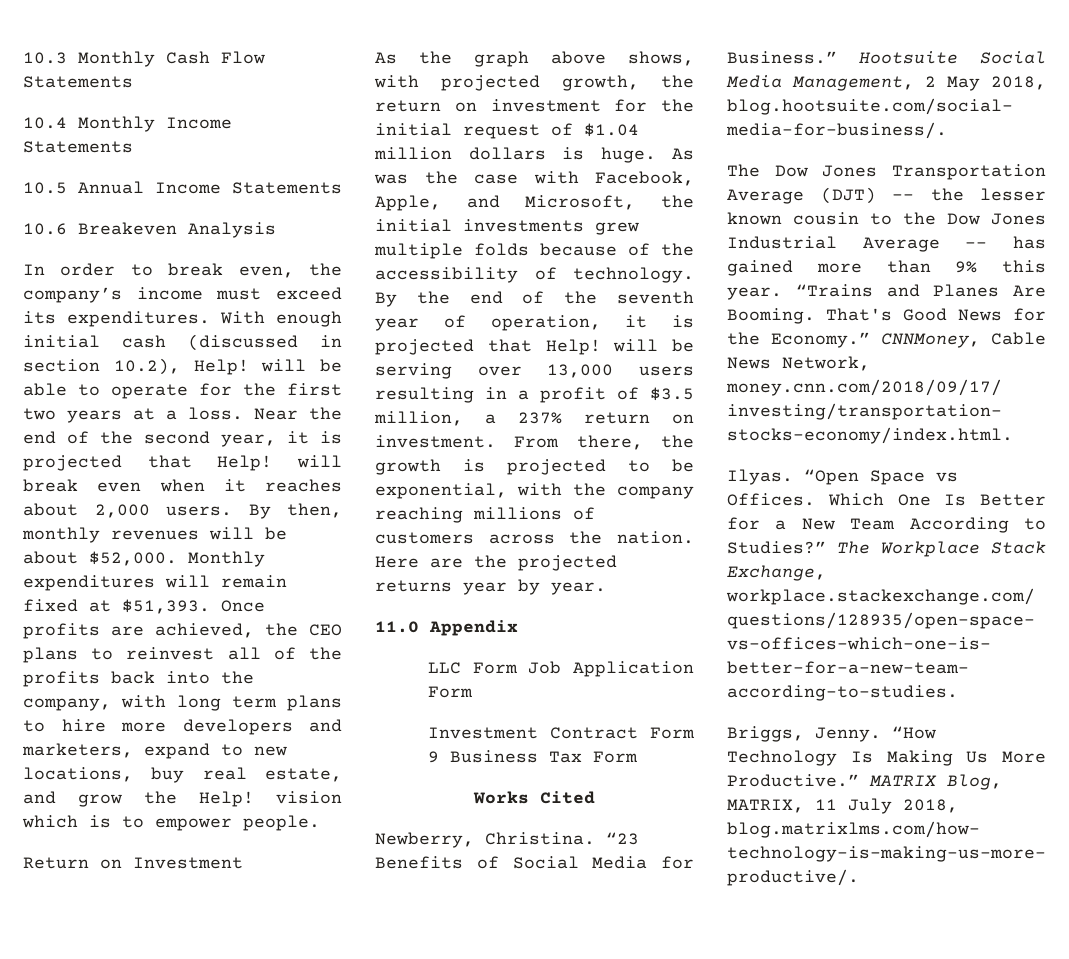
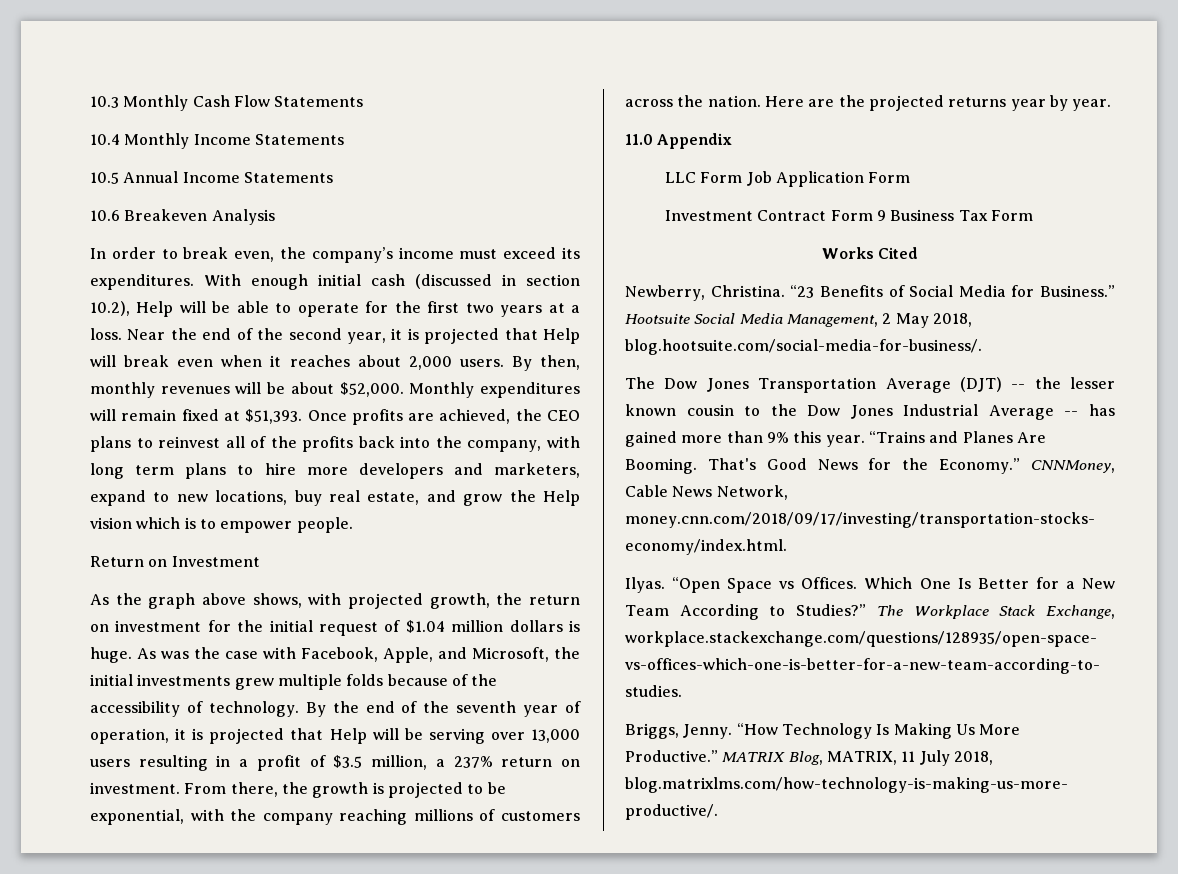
- With enough initial cash (discussed in section 10.2), Help! will be able to operate for the first two years at a loss.
+ With enough initial cash (discussed in section 10.2), Help will be able to operate for the first two years at a loss.
- Near the end of the second year, it is projected that Help! will break even when it reaches about 2,000 users.
+ Near the end of the second year, it is projected that Help will break even when it reaches about 2,000 users.
- Once profits are achieved, the CEO plans to reinvest all of the profits back into the company, with long term plans to hire more developers and marketers, expand to new locations, buy real estate, and grow the Help! vision which is to empower people.
+ Once profits are achieved, the CEO plans to reinvest all of the profits back into the company, with long term plans to hire more developers and marketers, expand to new locations, buy real estate, and grow the Help vision which is to empower people.
- By the end of the seventh year of operation, it is projected that Help! will be serving over 13,000 users resulting in a profit of $3.5 million, a 237% return on investment.
+ By the end of the seventh year of operation, it is projected that Help will be serving over 13,000 users resulting in a profit of $3.5 million, a 237% return on investment.

